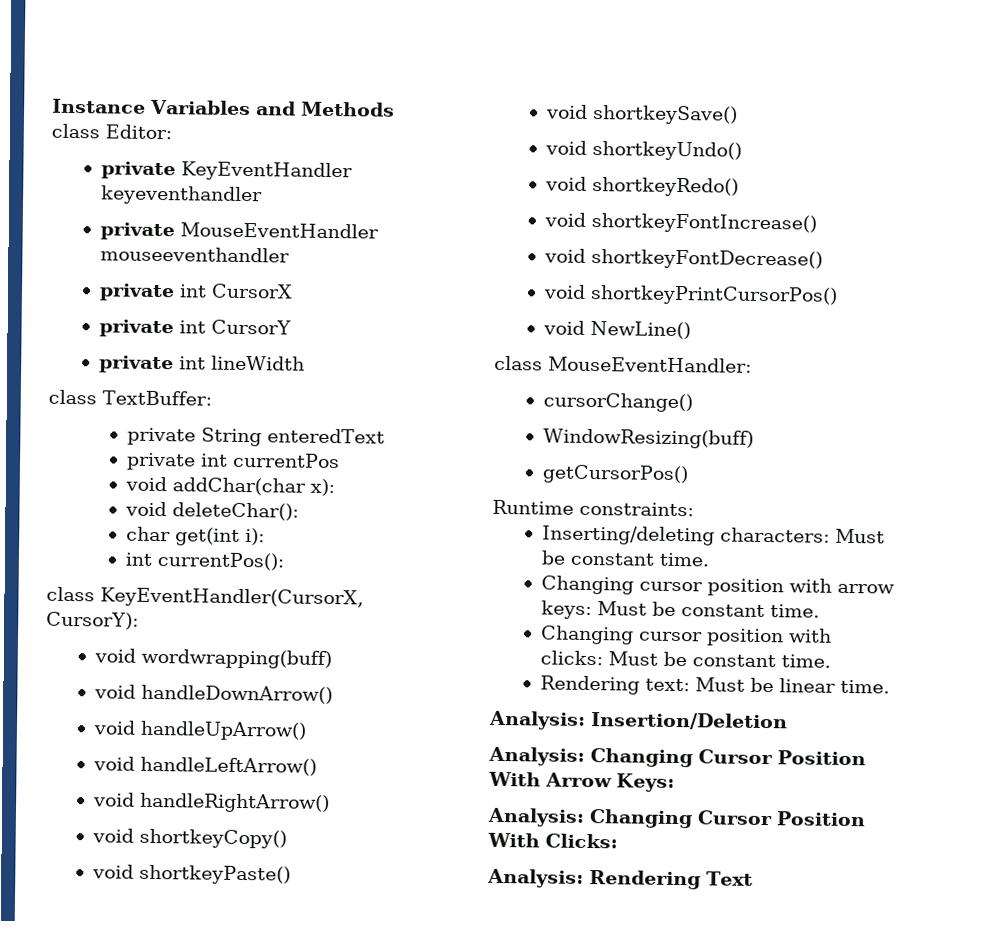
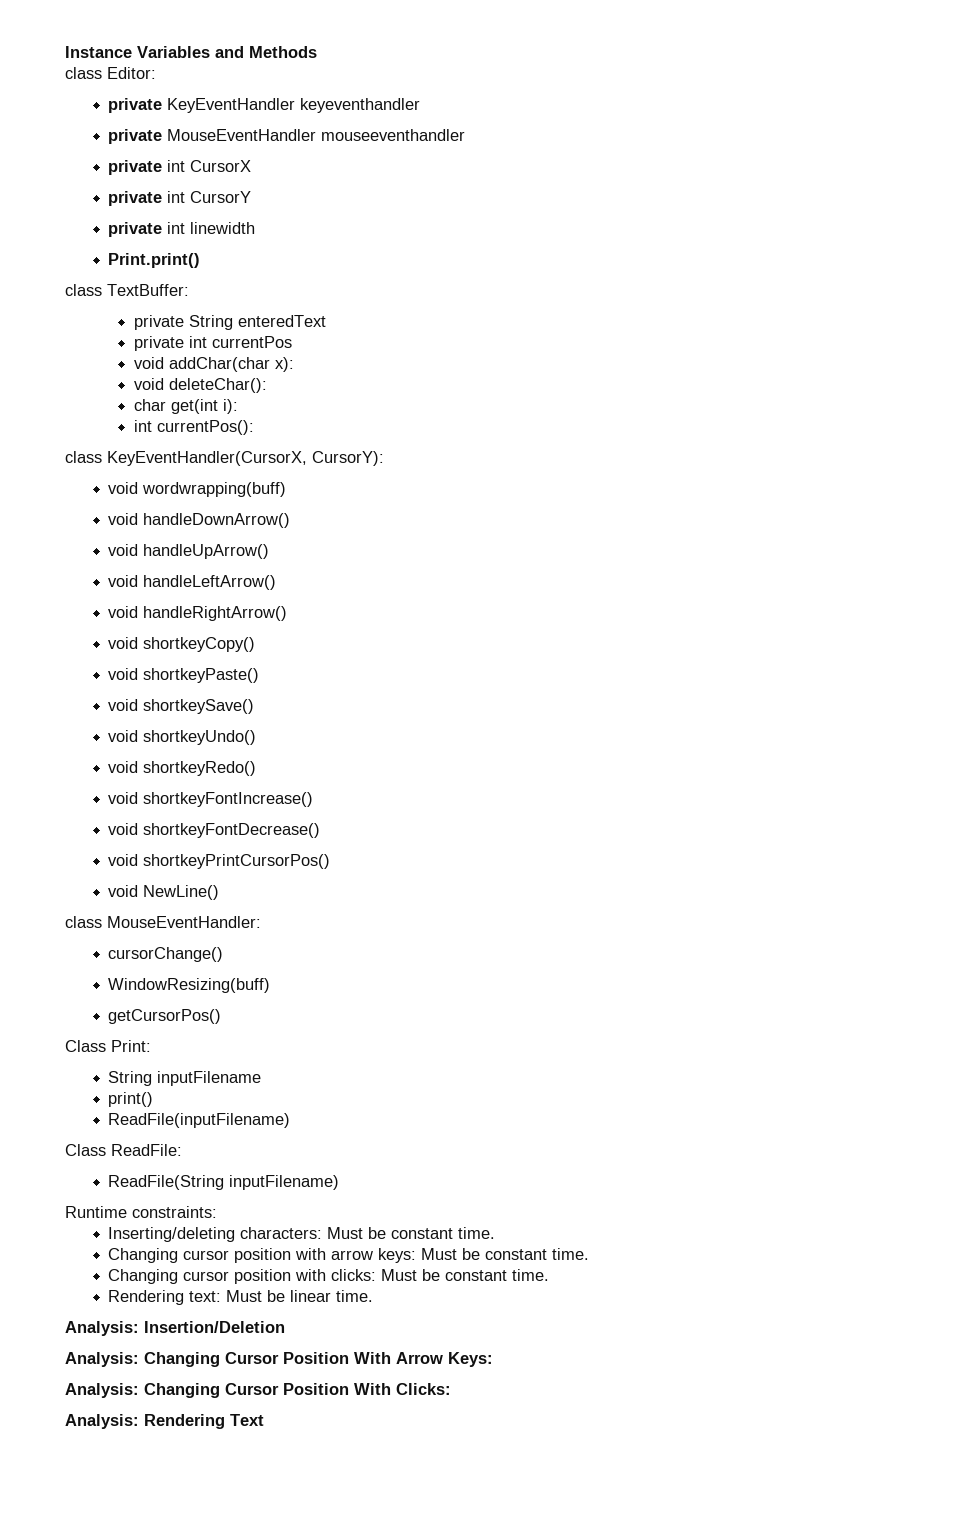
- private int lineWidth
+ private int linewidth
+ Print.print()
+ Class Print:
+ String inputFilename
+ print()
+ ReadFile(inputFilename)
+ Class ReadFile:
+ ReadFile(String inputFilename)

